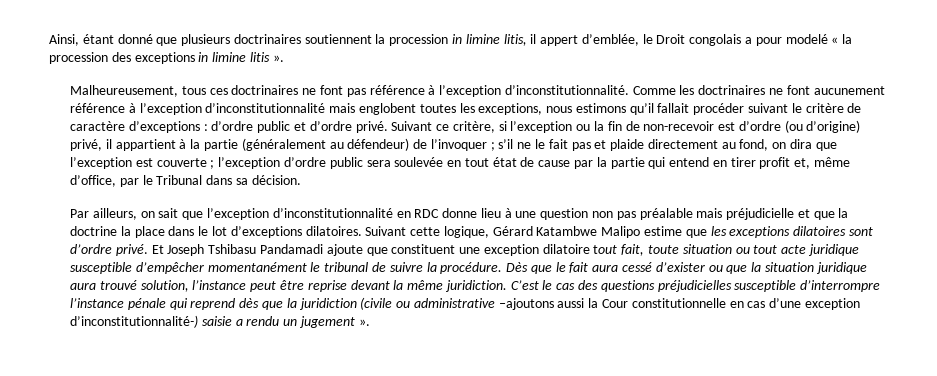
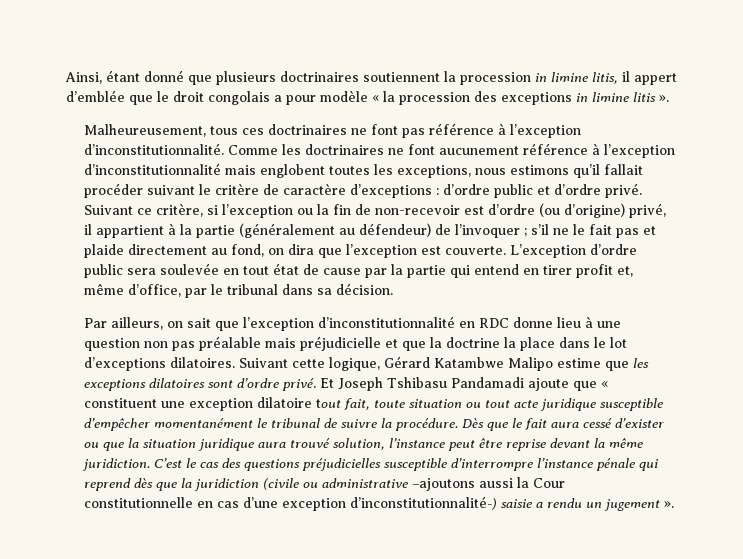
- Ainsi, étant donné que plusieurs doctrinaires soutiennent la procession in limine litis, il appert d’emblée, le Droit congolais a pour modelé « la procession des exceptions in limine litis ».
+ Ainsi, étant donné que plusieurs doctrinaires soutiennent la procession in limine litis, il appert d’emblée que le droit congolais a pour modèle « la procession des exceptions in limine litis ».
- s’il ne le fait pas et plaide directement au fond, on dira que l’exception est couverte ; l’exception d’ordre public sera soulevée en tout état de cause par la partie qui entend en tirer profit et, même d’office, par le Tribunal dans sa décision.
+ s’il ne le fait pas et plaide directement au fond, on dira que l’exception est couverte. L’exception d’ordre public sera soulevée en tout état de cause par la partie qui entend en tirer profit et, même d’office, par le tribunal dans sa décision.
- Et Joseph Tshibasu Pandamadi ajoute que constituent une exception dilatoire tout fait, toute situation ou tout acte juridique susceptible d’empêcher momentanément le tribunal de suivre la procédure.
+ Et Joseph Tshibasu Pandamadi ajoute que « constituent une exception dilatoire tout fait, toute situation ou tout acte juridique susceptible d’empêcher momentanément le tribunal de suivre la procédure.

